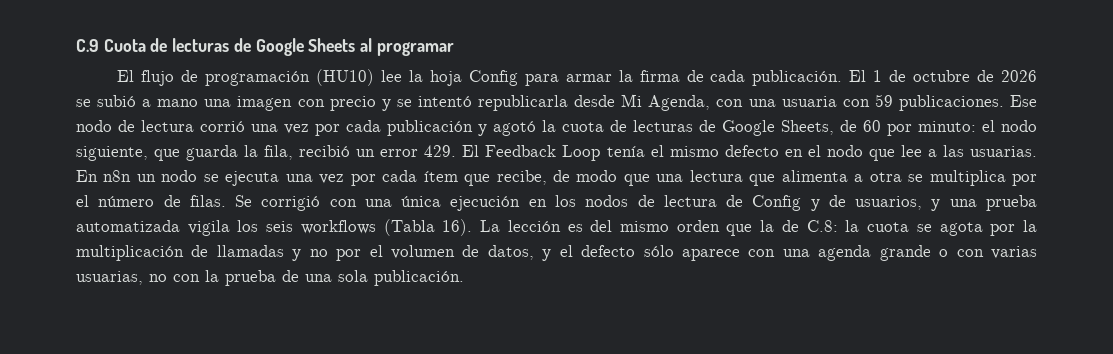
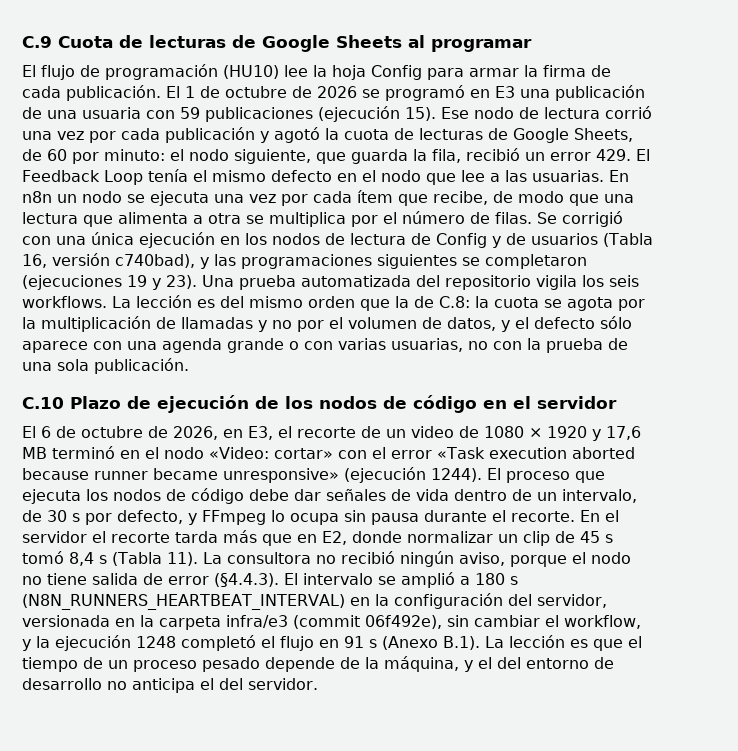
- El 1 de octubre de 2026 se subió a mano una imagen con precio y se intentó republicarla desde Mi Agenda, con una usuaria con 59 publicaciones.
+ El 1 de octubre de 2026 se programó en E3 una publicación de una usuaria con 59 publicaciones (ejecución 15).
- Se corrigió con una única ejecución en los nodos de lectura de Config y de usuarios, y una prueba automatizada vigila los seis workflows (Tabla 16).
+ Se corrigió con una única ejecución en los nodos de lectura de Config y de usuarios (Tabla 16, versión c740bad), y las programaciones siguientes se completaron (ejecuciones 19 y 23). Una prueba automatizada del repositorio vigila los seis workflows.
+ C.10 Plazo de ejecución de los nodos de código en el servidor
+ El 6 de octubre de 2026, en E3, el recorte de un video de 1080 × 1920 y 17,6 MB terminó en el nodo «Video: cortar» con el error «Task execution aborted because runner became unresponsive» (ejecución 1244). El proceso que ejecuta los nodos de código debe dar señales de vida dentro de un intervalo, de 30 s por defecto, y FFmpeg lo ocupa sin pausa durante el recorte. En el servidor el recorte tarda más que en E2, donde normalizar un clip de 45 s tomó 8,4 s (Tabla 11). La consultora no recibió ningún aviso, porque el nodo no tiene salida de error (§4.4.3). El intervalo se amplió a 180 s (N8N_RUNNERS_HEARTBEAT_INTERVAL) en la configuración del servidor, versionada en la carpeta infra/e3 (commit 06f492e), sin cambiar el workflow, y la ejecución 1248 completó el flujo en 91 s (Anexo B.1). La lección es que el tiempo de un proceso pesado depende de la máquina, y el del entorno de desarrollo no anticipa el del servidor.

